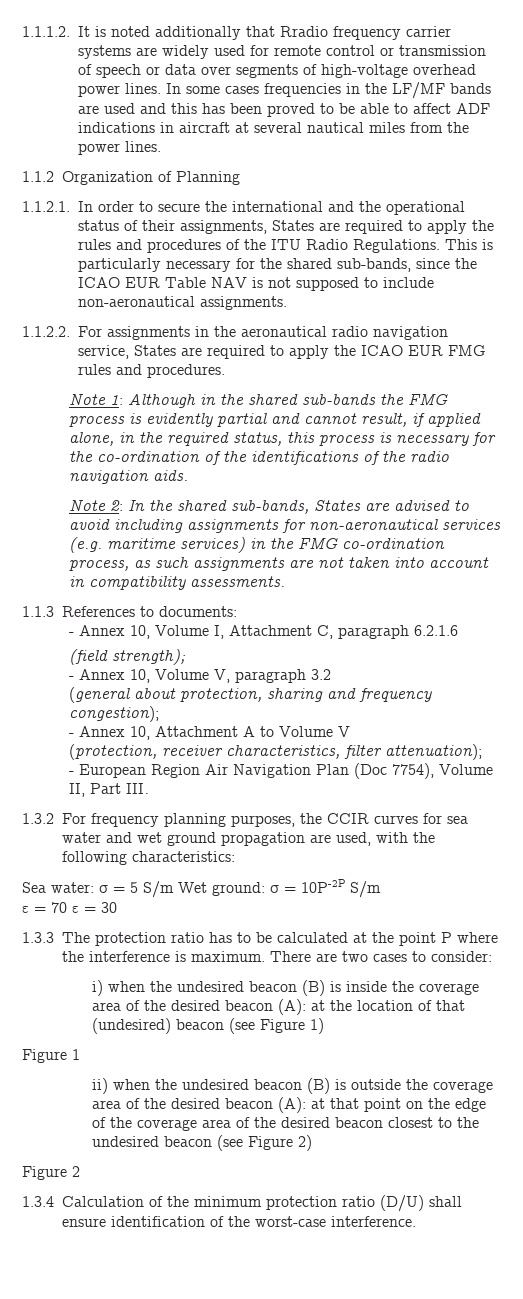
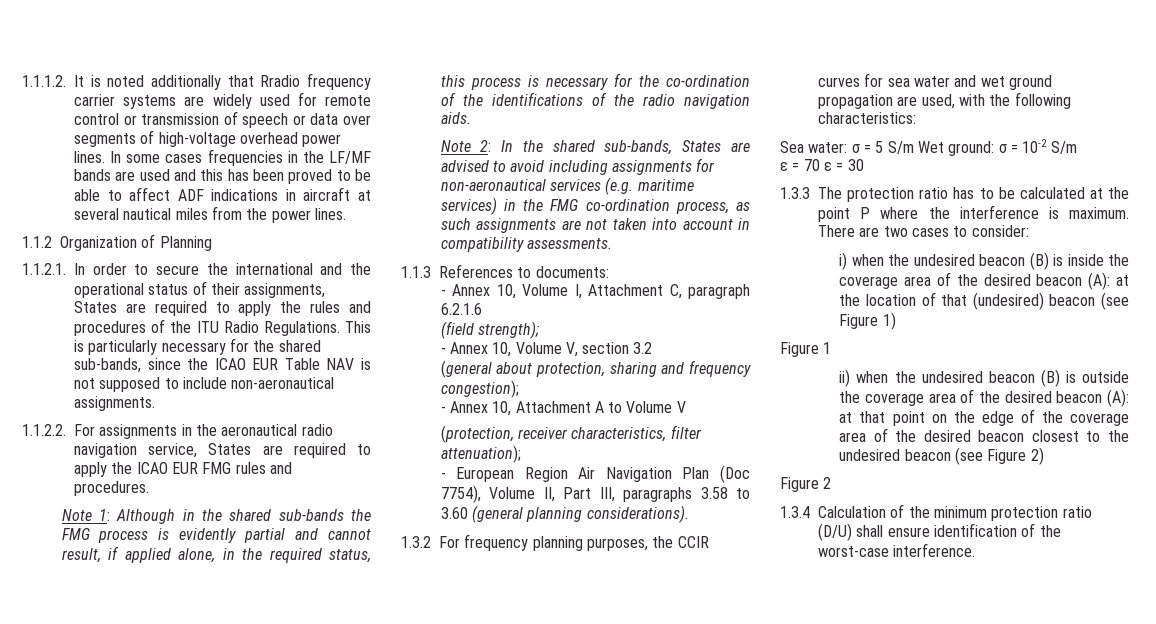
- - Annex 10, Volume V, paragraph 3.2
+ - Annex 10, Volume V, section 3.2
- - European Region Air Navigation Plan (Doc 7754), Volume II, Part III.
+ - European Region Air Navigation Plan (Doc 7754), Volume II, Part III, paragraphs 3.58 to 3.60 (general planning considerations).
- Sea water: σ = 5 S/m Wet ground: σ = 10P-2P S/m
+ Sea water: σ = 5 S/m Wet ground: σ = 10-2 S/m

